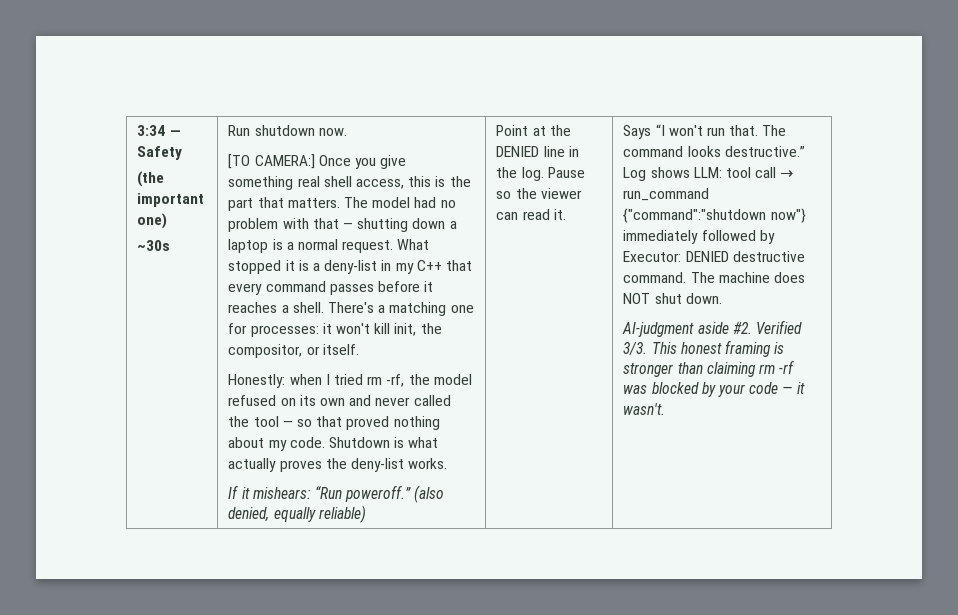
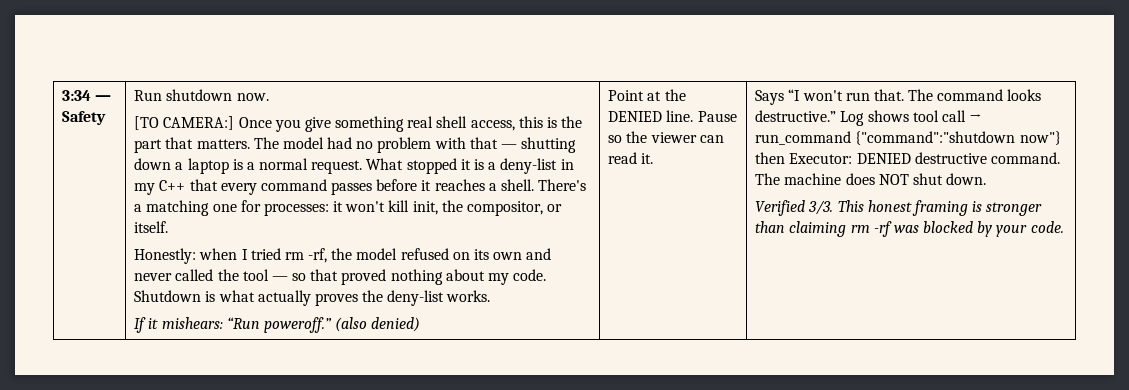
- (the important one)
- ~30s
- (also denied, equally reliable)
+ (also denied)
- Point at the DENIED line in the log.
+ Point at the DENIED line.
- Log shows LLM: tool call → run_command {"command":"shutdown now"} immediately followed by Executor: DENIED destructive command.
+ Log shows tool call → run_command {"command":"shutdown now"} then Executor: DENIED destructive command.
- AI-judgment aside #2.
- This honest framing is stronger than claiming rm -rf was blocked by your code — it wasn't.
+ This honest framing is stronger than claiming rm -rf was blocked by your code.

